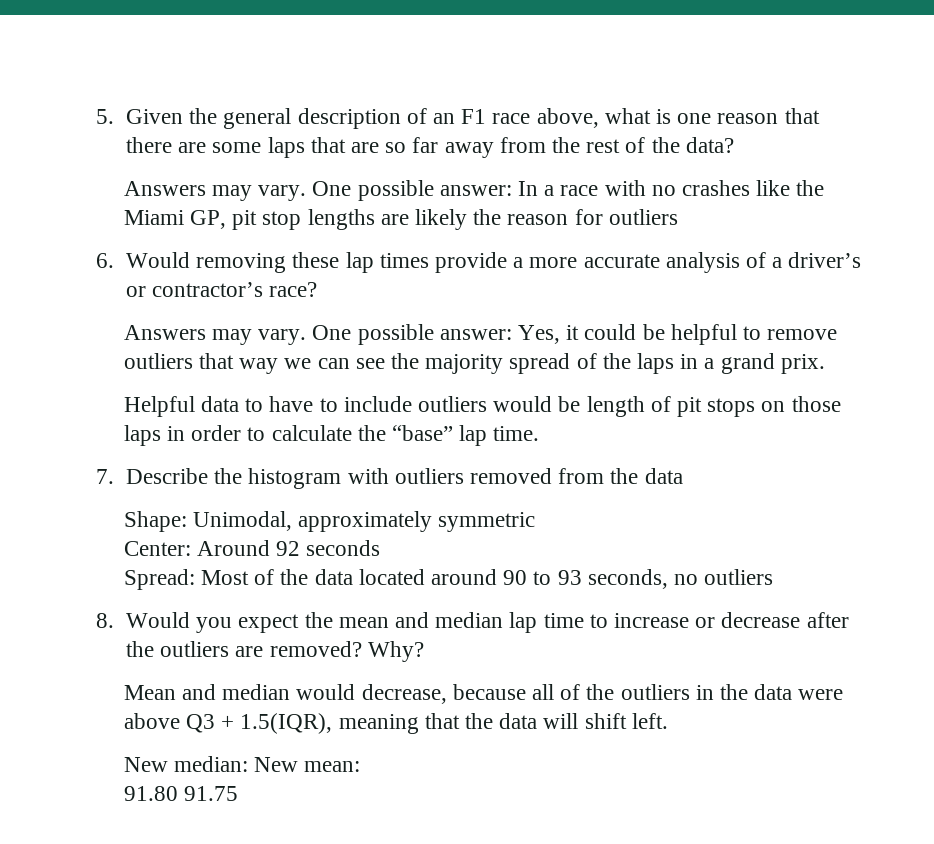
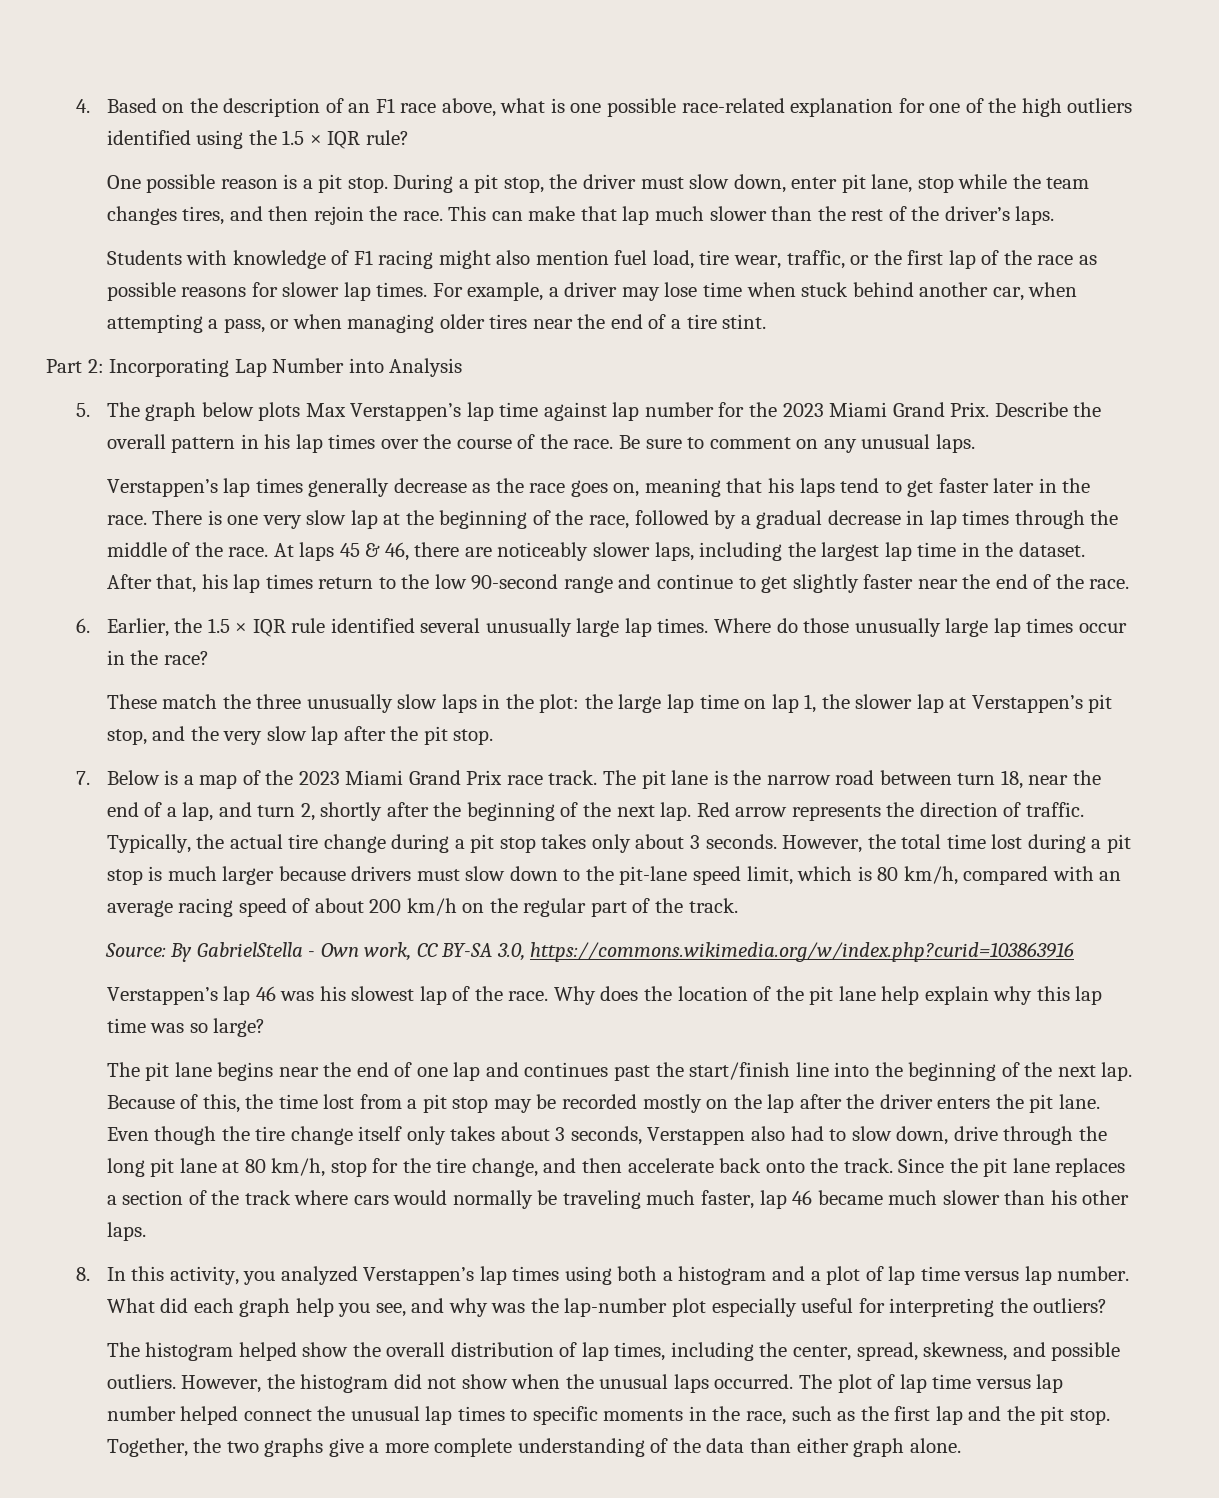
- 5. Given the general description of an F1 race above, what is one reason that there are some laps that are so far away from the rest of the data?
- Answers may vary. One possible answer: In a race with no crashes like the Miami GP, pit stop lengths are likely the reason for outliers
- 6. Would removing these lap times provide a more accurate analysis of a driver’s or contractor’s race?
- Answers may vary. One possible answer: Yes, it could be helpful to remove outliers that way we can see the majority spread of the laps in a grand prix.
- Helpful data to have to include outliers would be length of pit stops on those laps in order to calculate the “base” lap time.
- 7. Describe the histogram with outliers removed from the data
- Shape: Unimodal, approximately symmetric
- Center: Around 92 seconds
- Spread: Most of the data located around 90 to 93 seconds, no outliers
- 8. Would you expect the mean and median lap time to increase or decrease after the outliers are removed? Why?
- Mean and median would decrease, because all of the outliers in the data were above Q3 + 1.5(IQR), meaning that the data will shift left.
- New median: New mean:
- 91.80 91.75
+ 4. Based on the description of an F1 race above, what is one possible race-related explanation for one of the high outliers identified using the 1.5 × IQR rule?
+ One possible reason is a pit stop. During a pit stop, the driver must slow down, enter pit lane, stop while the team changes tires, and then rejoin the race. This can make that lap much slower than the rest of the driver’s laps.
+ Students with knowledge of F1 racing might also mention fuel load, tire wear, traffic, or the first lap of the race as possible reasons for slower lap times. For example, a driver may lose time when stuck behind another car, when attempting a pass, or when managing older tires near the end of a tire stint.
+ Part 2: Incorporating Lap Number into Analysis
+ 5. The graph below plots Max Verstappen’s lap time against lap number for the 2023 Miami Grand Prix. Describe the overall pattern in his lap times over the course of the race. Be sure to comment on any unusual laps.
+ Verstappen’s lap times generally decrease as the race goes on, meaning that his laps tend to get faster later in the race. There is one very slow lap at the beginning of the race, followed by a gradual decrease in lap times through the middle of the race. At laps 45 & 46, there are noticeably slower laps, including the largest lap time in the dataset. After that, his lap times return to the low 90-second range and continue to get slightly faster near the end of the race.
+ 6. Earlier, the 1.5 × IQR rule identified several unusually large lap times. Where do those unusually large lap times occur in the race?
+ These match the three unusually slow laps in the plot: the large lap time on lap 1, the slower lap at Verstappen’s pit stop, and the very slow lap after the pit stop.
+ 7. Below is a map of the 2023 Miami Grand Prix race track. The pit lane is the narrow road between turn 18, near the end of a lap, and turn 2, shortly after the beginning of the next lap. Red arrow represents the direction of traffic. Typically, the actual tire change during a pit stop takes only about 3 seconds. However, the total time lost during a pit stop is much larger because drivers must slow down to the pit-lane speed limit, which is 80 km/h, compared with an average racing speed of about 200 km/h on the regular part of the track.
+ Source: By GabrielStella - Own work, CC BY-SA 3.0, https://commons.wikimedia.org/w/index.php?curid=103863916
+ Verstappen’s lap 46 was his slowest lap of the race. Why does the location of the pit lane help explain why this lap time was so large?
+ The pit lane begins near the end of one lap and continues past the start/finish line into the beginning of the next lap. Because of this, the time lost from a pit stop may be recorded mostly on the lap after the driver enters the pit lane. Even though the tire change itself only takes about 3 seconds, Verstappen also had to slow down, drive through the long pit lane at 80 km/h, stop for the tire change, and then accelerate back onto the track. Since the pit lane replaces a section of the track where cars would normally be traveling much faster, lap 46 became much slower than his other laps.
+ 8. In this activity, you analyzed Verstappen’s lap times using both a histogram and a plot of lap time versus lap number. What did each graph help you see, and why was the lap-number plot especially useful for interpreting the outliers?
+ The histogram helped show the overall distribution of lap times, including the center, spread, skewness, and possible outliers. However, the histogram did not show when the unusual laps occurred. The plot of lap time versus lap number helped connect the unusual lap times to specific moments in the race, such as the first lap and the pit stop. Together, the two graphs give a more complete understanding of the data than either graph alone.

